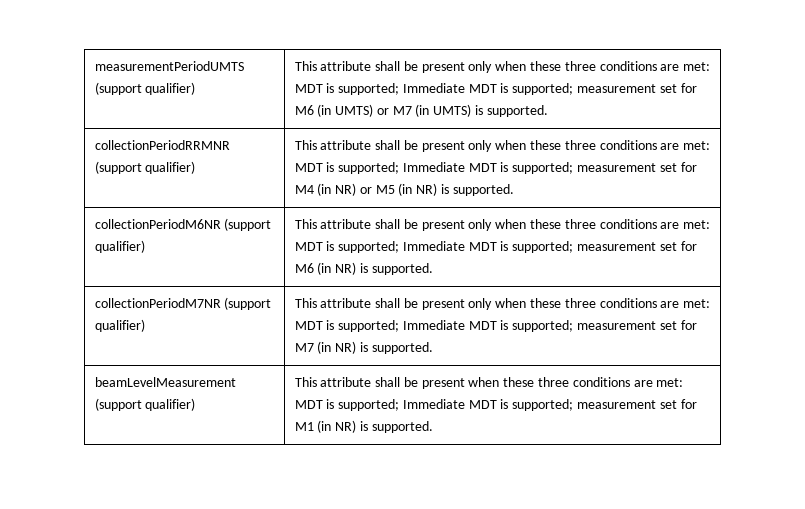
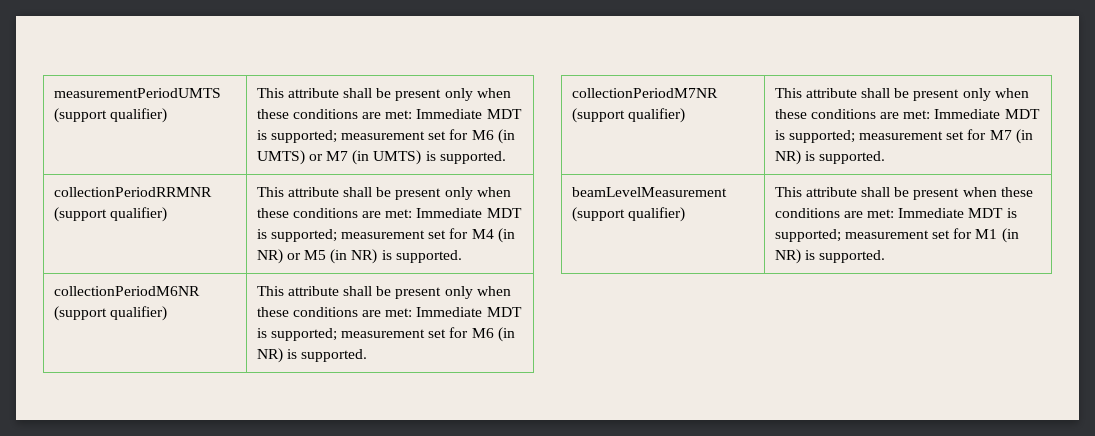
- measurementPeriodUMTS (support qualifier) | This attribute shall be present only when these three conditions are met: MDT is supported; Immediate MDT is supported; measurement set for M6 (in UMTS) or M7 (in UMTS) is supported.
+ measurementPeriodUMTS (support qualifier) | This attribute shall be present only when these conditions are met: Immediate MDT is supported; measurement set for M6 (in UMTS) or M7 (in UMTS) is supported.
- collectionPeriodRRMNR (support qualifier) | This attribute shall be present only when these three conditions are met: MDT is supported; Immediate MDT is supported; measurement set for M4 (in NR) or M5 (in NR) is supported.
+ collectionPeriodRRMNR (support qualifier) | This attribute shall be present only when these conditions are met: Immediate MDT is supported; measurement set for M4 (in NR) or M5 (in NR) is supported.
- collectionPeriodM6NR (support qualifier) | This attribute shall be present only when these three conditions are met: MDT is supported; Immediate MDT is supported; measurement set for M6 (in NR) is supported.
+ collectionPeriodM6NR (support qualifier) | This attribute shall be present only when these conditions are met: Immediate MDT is supported; measurement set for M6 (in NR) is supported.
- collectionPeriodM7NR (support qualifier) | This attribute shall be present only when these three conditions are met: MDT is supported; Immediate MDT is supported; measurement set for M7 (in NR) is supported.
+ collectionPeriodM7NR (support qualifier) | This attribute shall be present only when these conditions are met: Immediate MDT is supported; measurement set for M7 (in NR) is supported.
- beamLevelMeasurement (support qualifier) | This attribute shall be present when these three conditions are met: MDT is supported; Immediate MDT is supported; measurement set for M1 (in NR) is supported.
+ beamLevelMeasurement (support qualifier) | This attribute shall be present when these conditions are met: Immediate MDT is supported; measurement set for M1 (in NR) is supported.

